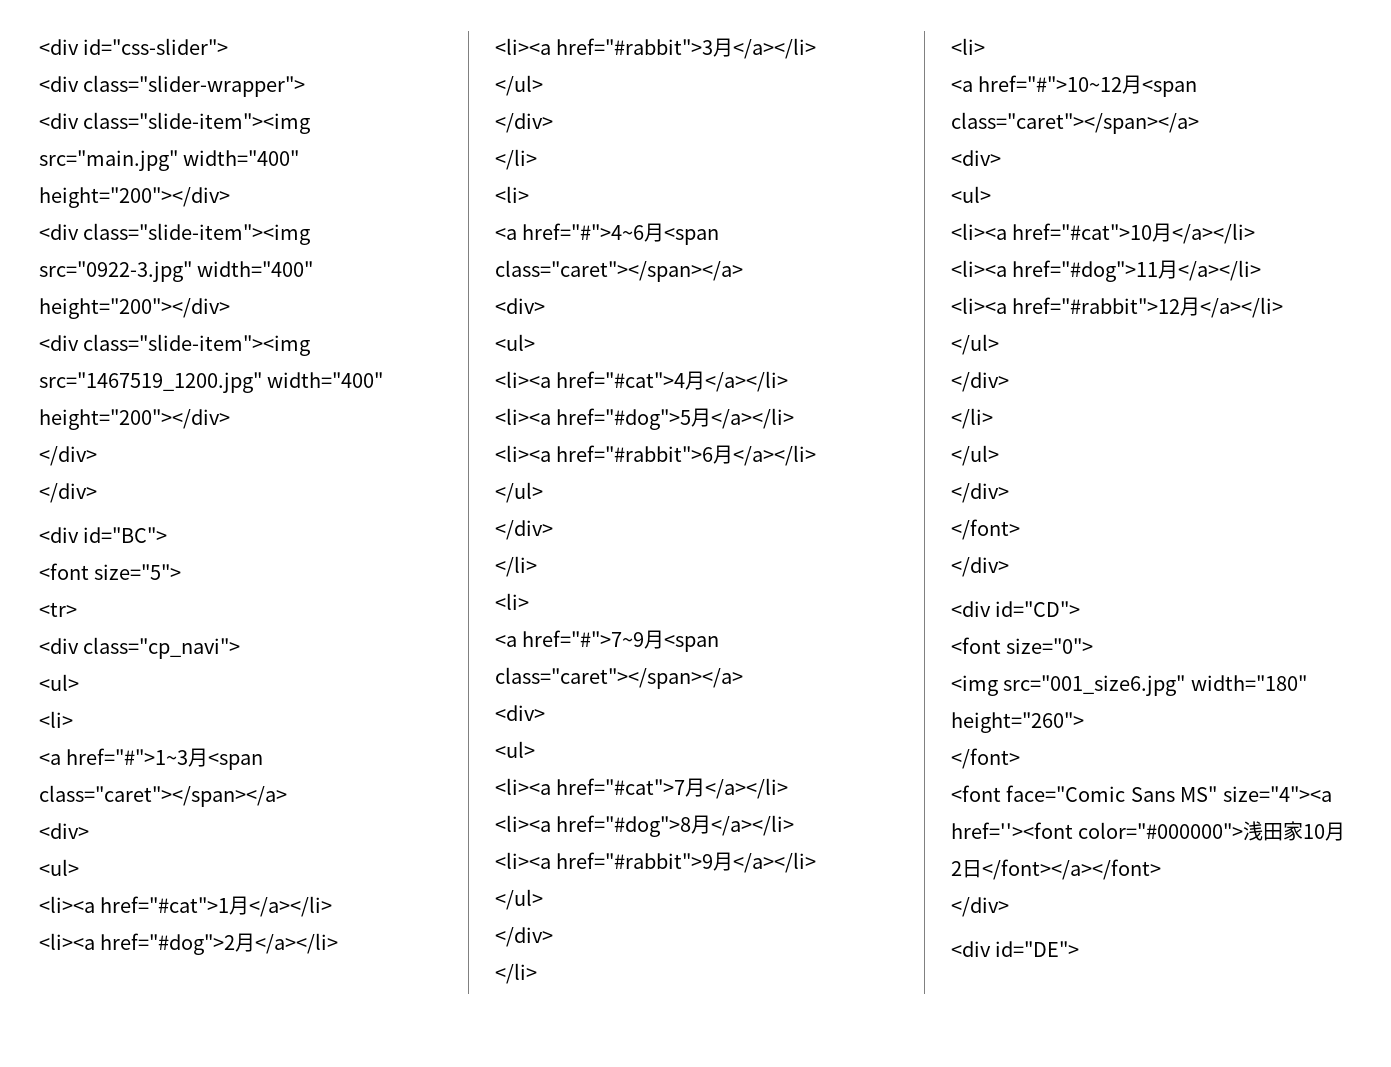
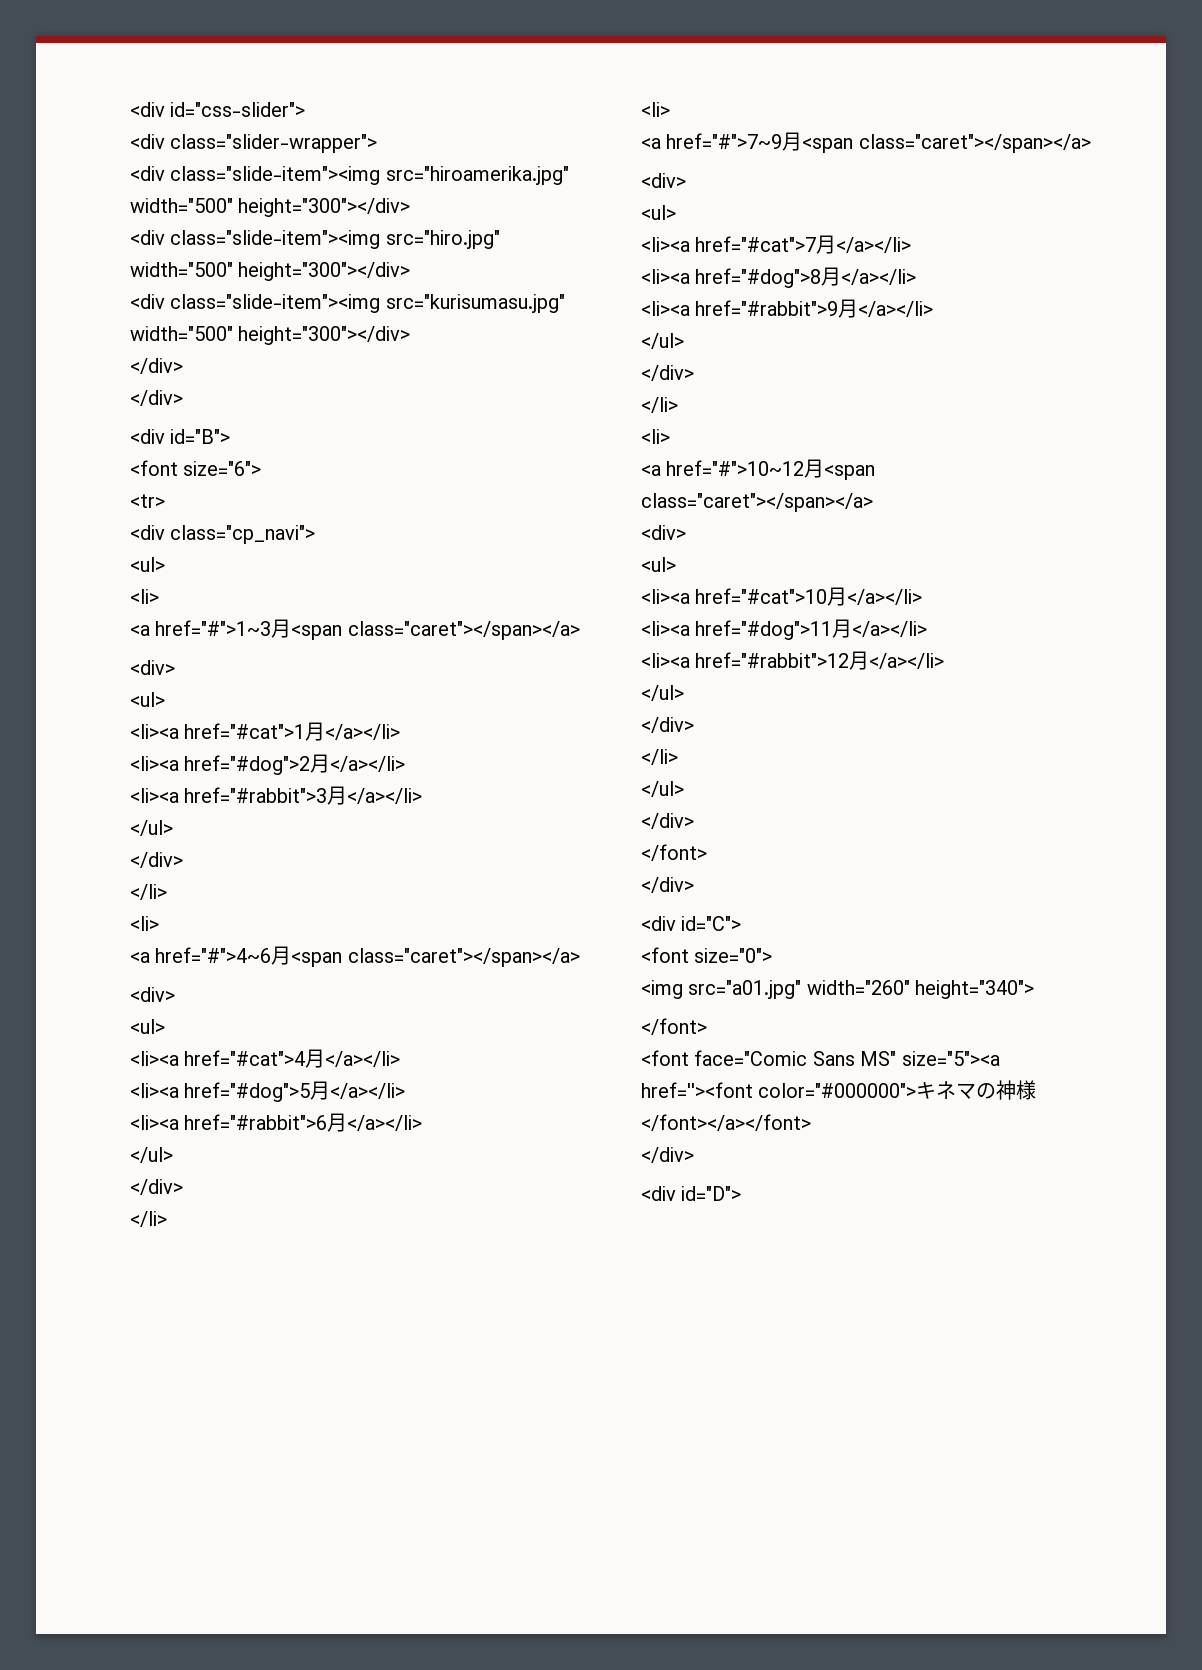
- <div class="slide-item"><img src="main.jpg" width="400" height="200"></div>
- <div class="slide-item"><img src="0922-3.jpg" width="400" height="200"></div>
- <div class="slide-item"><img src="1467519_1200.jpg" width="400" height="200"></div>
+ <div class="slide-item"><img src="hiroamerika.jpg" width="500" height="300"></div>
+ <div class="slide-item"><img src="hiro.jpg" width="500" height="300"></div>
+ <div class="slide-item"><img src="kurisumasu.jpg" width="500" height="300"></div>
- <div id="BC">
- <font size="5">
+ <div id="B">
+ <font size="6">
- <div id="CD">
+ <div id="C">
- <img src="001_size6.jpg" width="180" height="260">
+ <img src="a01.jpg" width="260" height="340">
- <font face="Comic Sans MS" size="4"><a href=''><font color="#000000">浅田家10月2日</font></a></font>
+ <font face="Comic Sans MS" size="5"><a href=''><font color="#000000">キネマの神様</font></a></font>
- <div id="DE">
+ <div id="D">

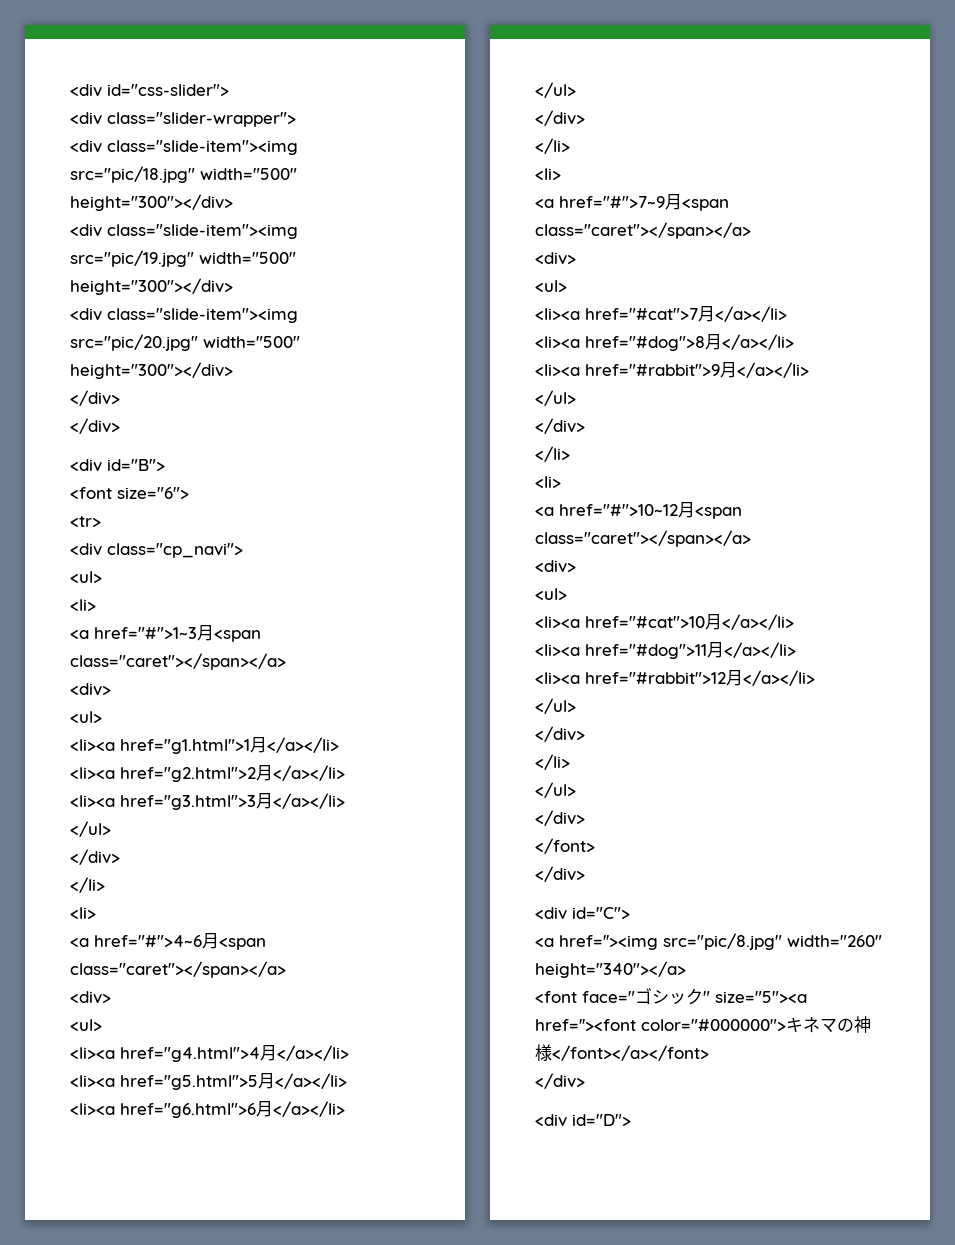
- <div class="slide-item"><img src="hiroamerika.jpg" width="500" height="300"></div>
- <div class="slide-item"><img src="hiro.jpg" width="500" height="300"></div>
- <div class="slide-item"><img src="kurisumasu.jpg" width="500" height="300"></div>
+ <div class="slide-item"><img src="pic/18.jpg" width="500" height="300"></div>
+ <div class="slide-item"><img src="pic/19.jpg" width="500" height="300"></div>
+ <div class="slide-item"><img src="pic/20.jpg" width="500" height="300"></div>
- <li><a href="#cat">1月</a></li>
- <li><a href="#dog">2月</a></li>
- <li><a href="#rabbit">3月</a></li>
+ <li><a href="g1.html">1月</a></li>
+ <li><a href="g2.html">2月</a></li>
+ <li><a href="g3.html">3月</a></li>
- <li><a href="#cat">4月</a></li>
- <li><a href="#dog">5月</a></li>
- <li><a href="#rabbit">6月</a></li>
+ <li><a href="g4.html">4月</a></li>
+ <li><a href="g5.html">5月</a></li>
+ <li><a href="g6.html">6月</a></li>
- <font size="0">
- <img src="a01.jpg" width="260" height="340">
- </font>
- <font face="Comic Sans MS" size="5"><a href=''><font color="#000000">キネマの神様</font></a></font>
+ <a href=''><img src="pic/8.jpg" width="260" height="340"></a>
+ <font face="ゴシック" size="5"><a href=''><font color="#000000">キネマの神様</font></a></font>

